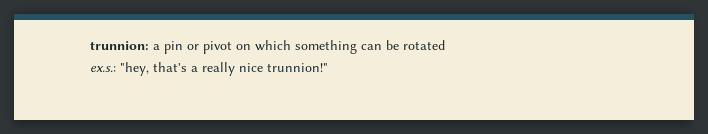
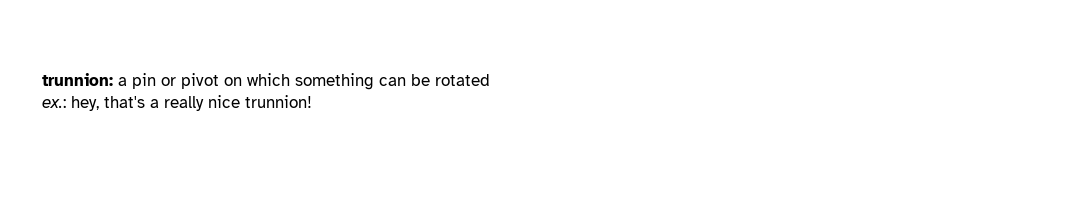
- ex.s.: "hey, that's a really nice trunnion!"
+ ex.: hey, that's a really nice trunnion!

